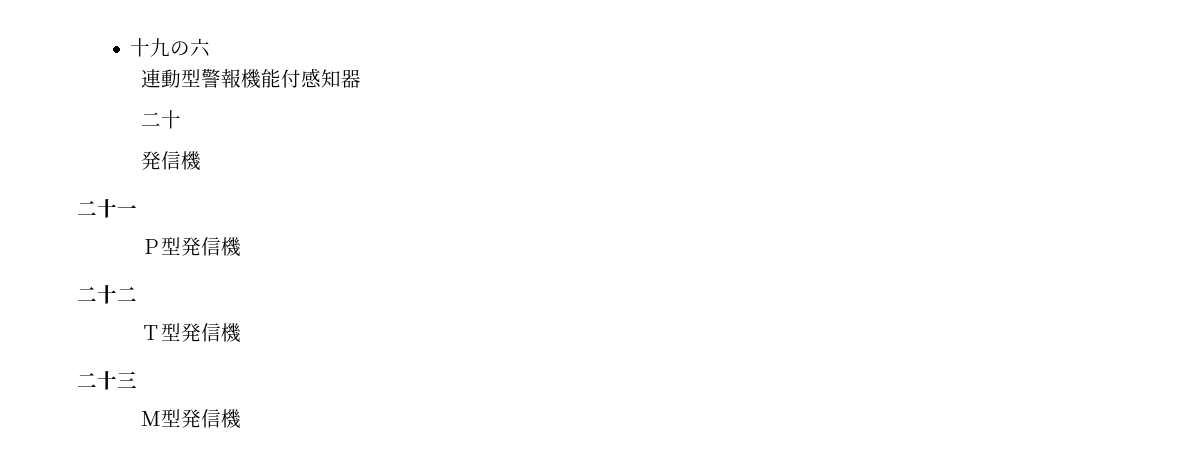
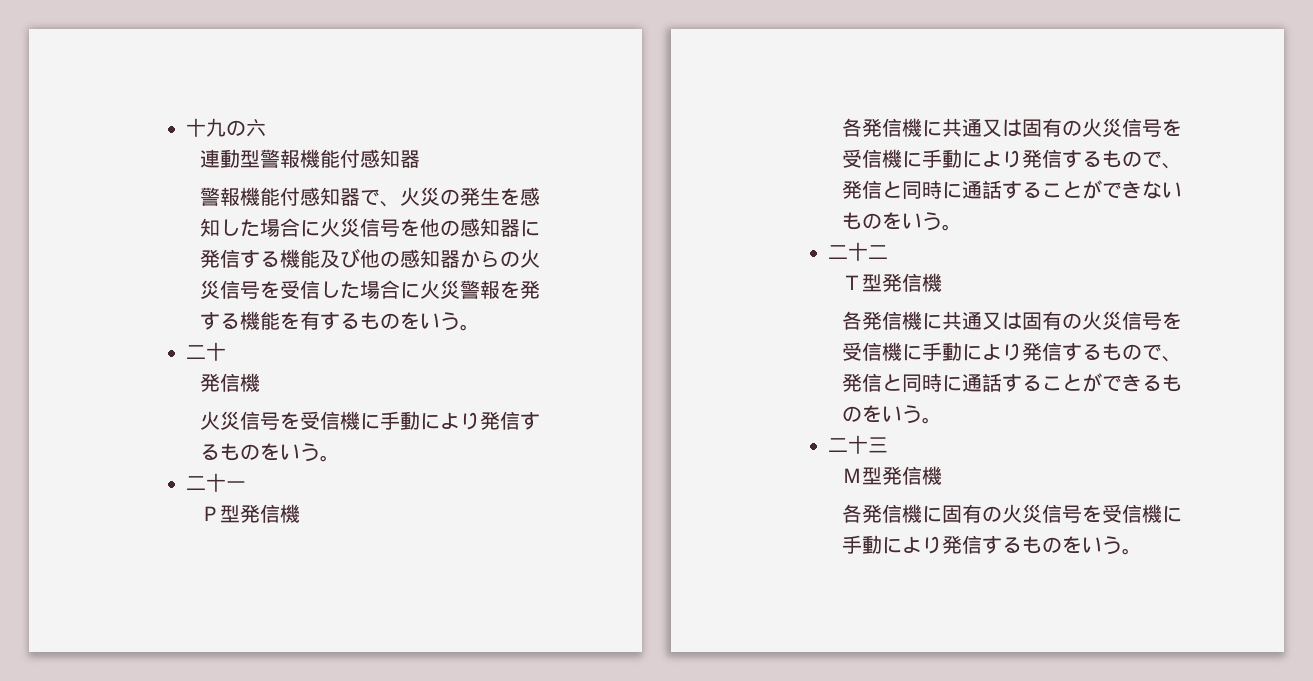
  連動型警報機能付感知器
+ 警報機能付感知器で、火災の発生を感知した場合に火災信号を他の感知器に発信する機能及び他の感知器からの火災信号を受信した場合に火災警報を発する機能を有するものをいう。
  二十
  発信機
+ 火災信号を受信機に手動により発信するものをいう。
  二十一
  Ｐ型発信機
+ 各発信機に共通又は固有の火災信号を受信機に手動により発信するもので、発信と同時に通話することができないものをいう。
  二十二
  Ｔ型発信機
+ 各発信機に共通又は固有の火災信号を受信機に手動により発信するもので、発信と同時に通話することができるものをいう。
  二十三
  Ｍ型発信機
+ 各発信機に固有の火災信号を受信機に手動により発信するものをいう。

